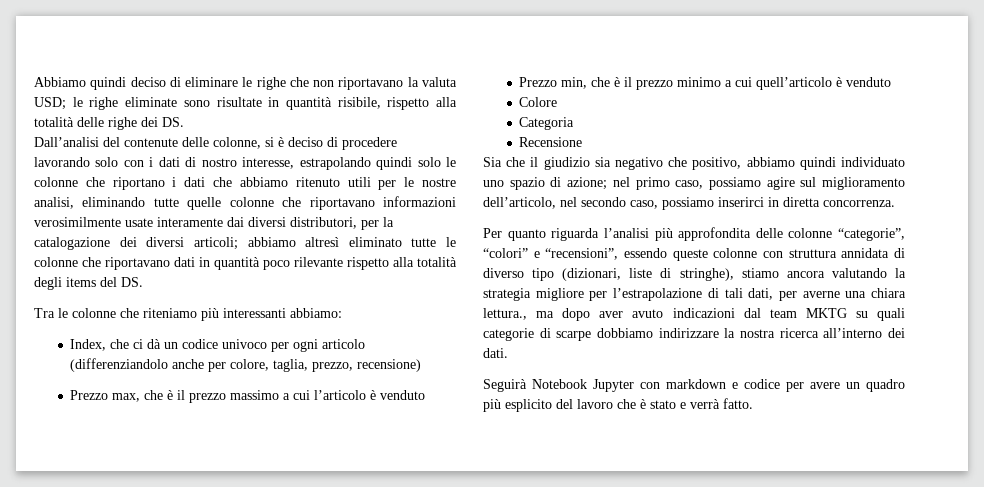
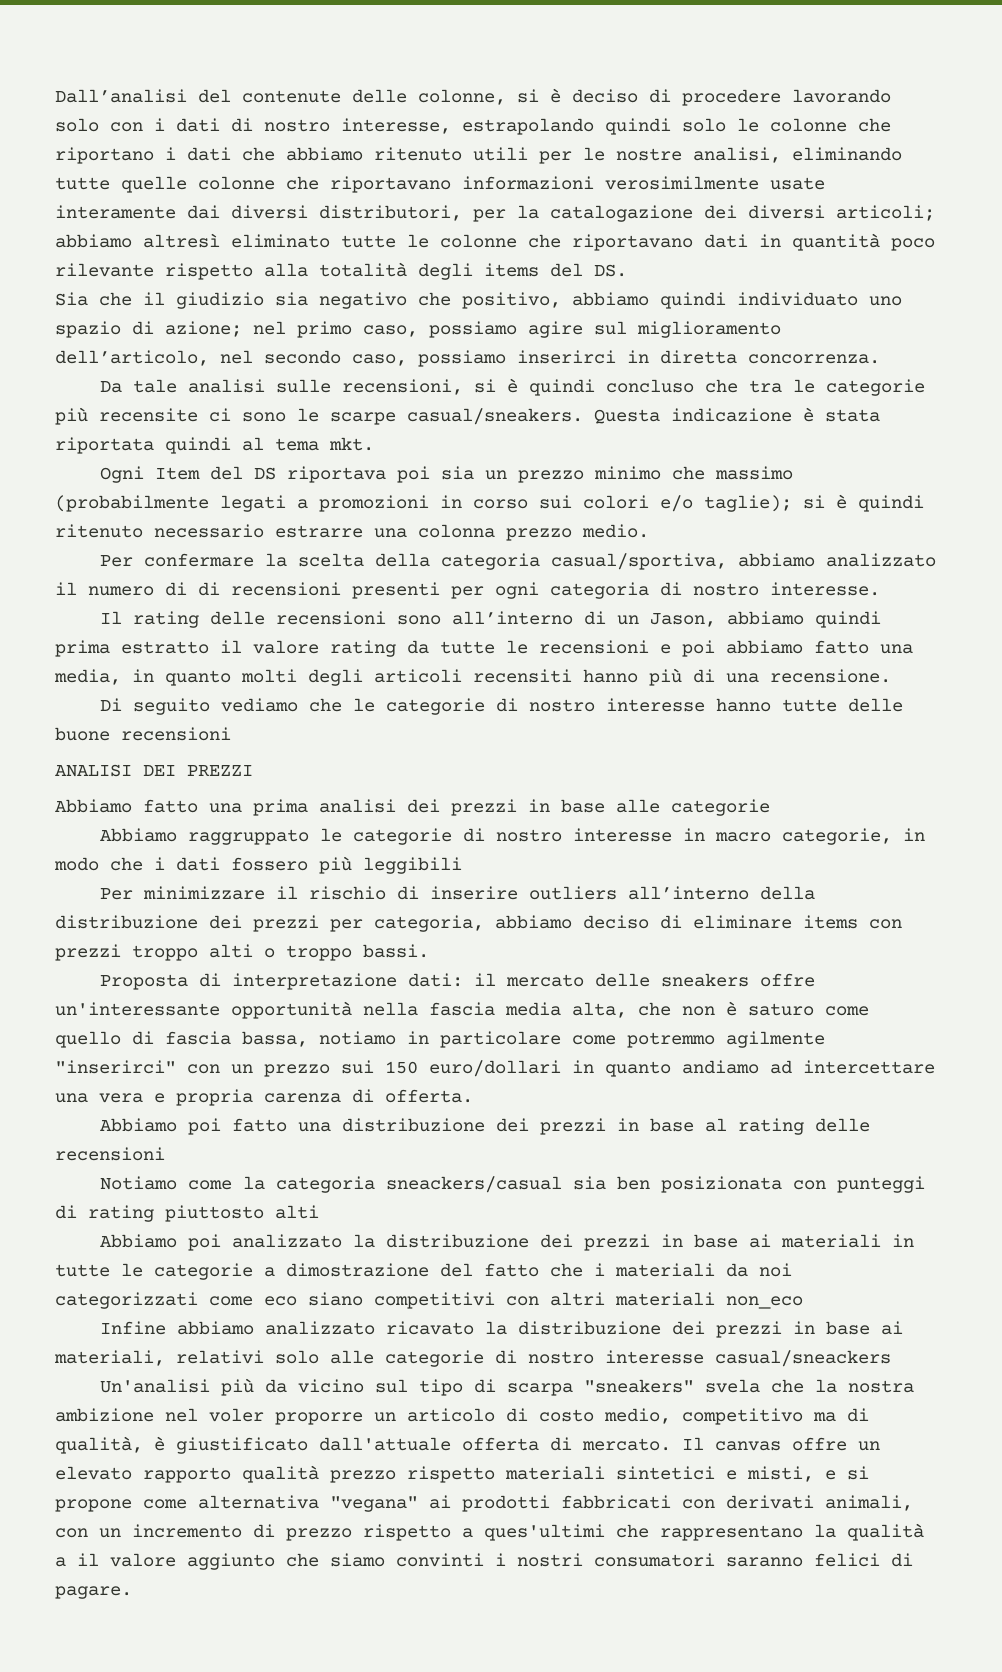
- Abbiamo quindi deciso di eliminare le righe che non riportavano la valuta USD; le righe eliminate sono risultate in quantità risibile, rispetto alla totalità delle righe dei DS.
- Tra le colonne che riteniamo più interessanti abbiamo:
- Index, che ci dà un codice univoco per ogni articolo (differenziandolo anche per colore, taglia, prezzo, recensione)
- Prezzo max, che è il prezzo massimo a cui l’articolo è venduto
- Prezzo min, che è il prezzo minimo a cui quell’articolo è venduto
- Colore
- Categoria
- Recensione
- Per quanto riguarda l’analisi più approfondita delle colonne “categorie”, “colori” e “recensioni”, essendo queste colonne con struttura annidata di diverso tipo (dizionari, liste di stringhe), stiamo ancora valutando la strategia migliore per l’estrapolazione di tali dati, per averne una chiara lettura., ma dopo aver avuto indicazioni dal team MKTG su quali categorie di scarpe dobbiamo indirizzare la nostra ricerca all’interno dei dati.
- Seguirà Notebook Jupyter con markdown e codice per avere un quadro più esplicito del lavoro che è stato e verrà fatto.
+ Da tale analisi sulle recensioni, si è quindi concluso che tra le categorie più recensite ci sono le scarpe casual/sneakers. Questa indicazione è stata riportata quindi al tema mkt.
+ Ogni Item del DS riportava poi sia un prezzo minimo che massimo (probabilmente legati a promozioni in corso sui colori e/o taglie); si è quindi ritenuto necessario estrarre una colonna prezzo medio.
+ Per confermare la scelta della categoria casual/sportiva, abbiamo analizzato il numero di di recensioni presenti per ogni categoria di nostro interesse.
+ Il rating delle recensioni sono all’interno di un Jason, abbiamo quindi prima estratto il valore rating da tutte le recensioni e poi abbiamo fatto una media, in quanto molti degli articoli recensiti hanno più di una recensione.
+ Di seguito vediamo che le categorie di nostro interesse hanno tutte delle buone recensioni
+ ANALISI DEI PREZZI
+ Abbiamo fatto una prima analisi dei prezzi in base alle categorie
+ Abbiamo raggruppato le categorie di nostro interesse in macro categorie, in modo che i dati fossero più leggibili
+ Per minimizzare il rischio di inserire outliers all’interno della distribuzione dei prezzi per categoria, abbiamo deciso di eliminare items con prezzi troppo alti o troppo bassi.
+ Proposta di interpretazione dati: il mercato delle sneakers offre un'interessante opportunità nella fascia media alta, che non è saturo come quello di fascia bassa, notiamo in particolare come potremmo agilmente "inserirci" con un prezzo sui 150 euro/dollari in quanto andiamo ad intercettare una vera e propria carenza di offerta.
+ Abbiamo poi fatto una distribuzione dei prezzi in base al rating delle recensioni
+ Notiamo come la categoria sneackers/casual sia ben posizionata con punteggi di rating piuttosto alti
+ Abbiamo poi analizzato la distribuzione dei prezzi in base ai materiali in tutte le categorie a dimostrazione del fatto che i materiali da noi categorizzati come eco siano competitivi con altri materiali non_eco
+ Infine abbiamo analizzato ricavato la distribuzione dei prezzi in base ai materiali, relativi solo alle categorie di nostro interesse casual/sneackers
+ Un'analisi più da vicino sul tipo di scarpa "sneakers" svela che la nostra ambizione nel voler proporre un articolo di costo medio, competitivo ma di qualità, è giustificato dall'attuale offerta di mercato. Il canvas offre un elevato rapporto qualità prezzo rispetto materiali sintetici e misti, e si propone come alternativa "vegana" ai prodotti fabbricati con derivati animali, con un incremento di prezzo rispetto a ques'ultimi che rappresentano la qualità a il valore aggiunto che siamo convinti i nostri consumatori saranno felici di pagare.

